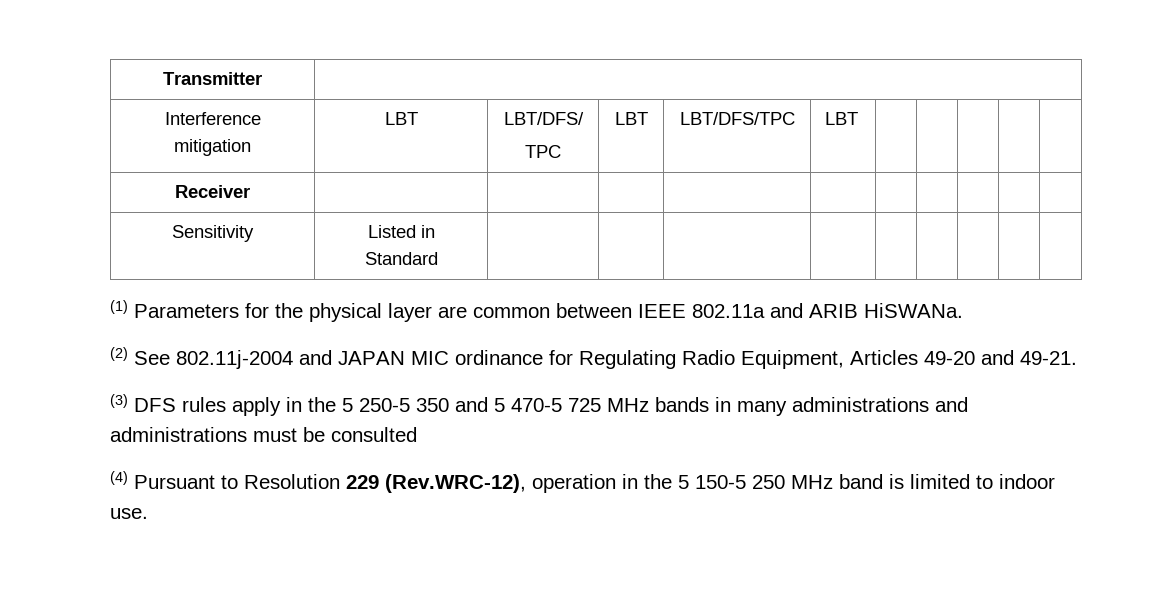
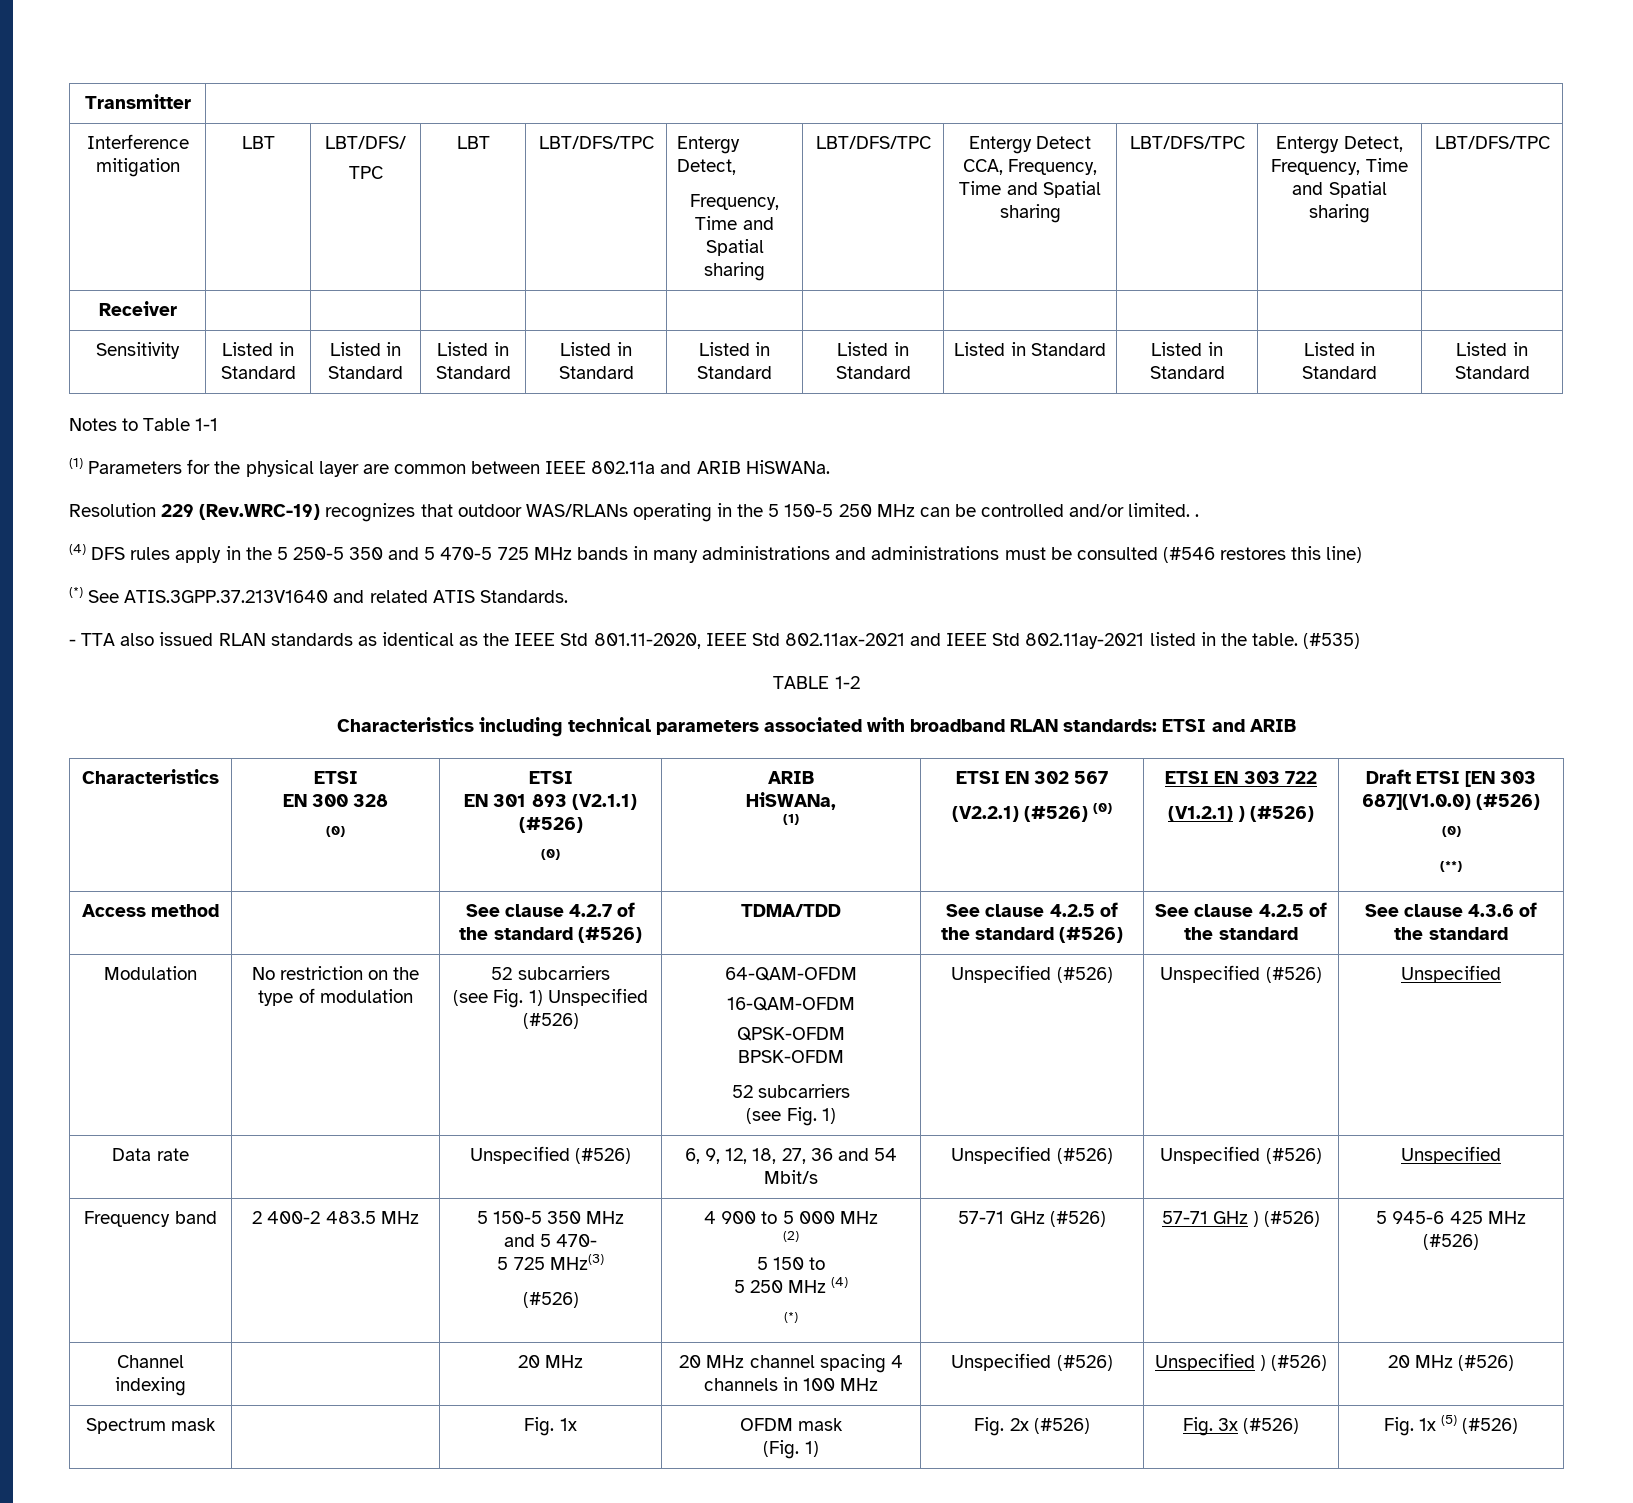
  Interference mitigation | LBT | LBT/DFS/
- TPC | LBT | LBT/DFS/TPC | LBT | | | | |
+ TPC | LBT | LBT/DFS/TPC | Entergy Detect,
+ Frequency, Time and Spatial sharing | LBT/DFS/TPC | Entergy Detect CCA, Frequency, Time and Spatial sharing | LBT/DFS/TPC | Entergy Detect, Frequency, Time and Spatial sharing | LBT/DFS/TPC
- Sensitivity | Listed in Standard | | | | | | | | |
+ Sensitivity | Listed in Standard | Listed in Standard | Listed in Standard | Listed in Standard | Listed in Standard | Listed in Standard | Listed in Standard | Listed in Standard | Listed in Standard | Listed in Standard
+ Notes to Table 1-1
- (2) See 802.11j-2004 and JAPAN MIC ordinance for Regulating Radio Equipment, Articles 49-20 and 49-21.
- (3) DFS rules apply in the 5 250-5 350 and 5 470-5 725 MHz bands in many administrations and administrations must be consulted
- (4) Pursuant to Resolution 229 (Rev.WRC-12), operation in the 5 150-5 250 MHz band is limited to indoor use.
+ Resolution 229 (Rev.WRC-19) recognizes that outdoor WAS/RLANs operating in the 5 150-5 250 MHz can be controlled and/or limited. .
+ (4) DFS rules apply in the 5 250-5 350 and 5 470-5 725 MHz bands in many administrations and administrations must be consulted (#546 restores this line)
+ (*) See ATIS.3GPP.37.213V1640 and related ATIS Standards.
+ - TTA also issued RLAN standards as identical as the IEEE Std 801.11-2020, IEEE Std 802.11ax-2021 and IEEE Std 802.11ay-2021 listed in the table. (#535)
+ TABLE 1-2
+ Characteristics including technical parameters associated with broadband RLAN standards: ETSI and ARIB
+ Characteristics | ETSI
+ EN 300 328
+ (0) | ETSI
+ EN 301 893 (V2.1.1) (#526)
+ (0) | ARIB
+ HiSWANa,
+ (1) | ETSI EN 302 567
+ (V2.2.1) (#526) (0) | ETSI EN 303 722
+ (V1.2.1) ) (#526) | Draft ETSI [EN 303 687](V1.0.0) (#526)
+ (0)
+ (**)
+ Access method | | See clause 4.2.7 of the standard (#526) | TDMA/TDD | See clause 4.2.5 of the standard (#526) | See clause 4.2.5 of the standard | See clause 4.3.6 of the standard
+ Modulation | No restriction on the type of modulation | 52 subcarriers
+ (see Fig. 1) Unspecified (#526) | 64-QAM-OFDM
+ 16-QAM-OFDM
+ QPSK-OFDM
+ BPSK-OFDM
+ 52 subcarriers
+ (see Fig. 1) | Unspecified (#526) | Unspecified (#526) | Unspecified
+ Data rate | | Unspecified (#526) | 6, 9, 12, 18, 27, 36 and 54 Mbit/s | Unspecified (#526) | Unspecified (#526) | Unspecified
+ Frequency band | 2 400-2 483.5 MHz | 5 150-5 350 MHz
+ and 5 470-
+ 5 725 MHz(3)
+ (#526) | 4 900 to 5 000 MHz
+ (2)
+ 5 150 to
+ 5 250 MHz (4)
+ (*) | 57-71 GHz (#526) | 57-71 GHz ) (#526) | 5 945-6 425 MHz (#526)
+ Channel indexing | | 20 MHz | 20 MHz channel spacing 4 channels in 100 MHz | Unspecified (#526) | Unspecified ) (#526) | 20 MHz (#526)
+ Spectrum mask | | Fig. 1x | OFDM mask
+ (Fig. 1) | Fig. 2x (#526) | Fig. 3x (#526) | Fig. 1x (5) (#526)

